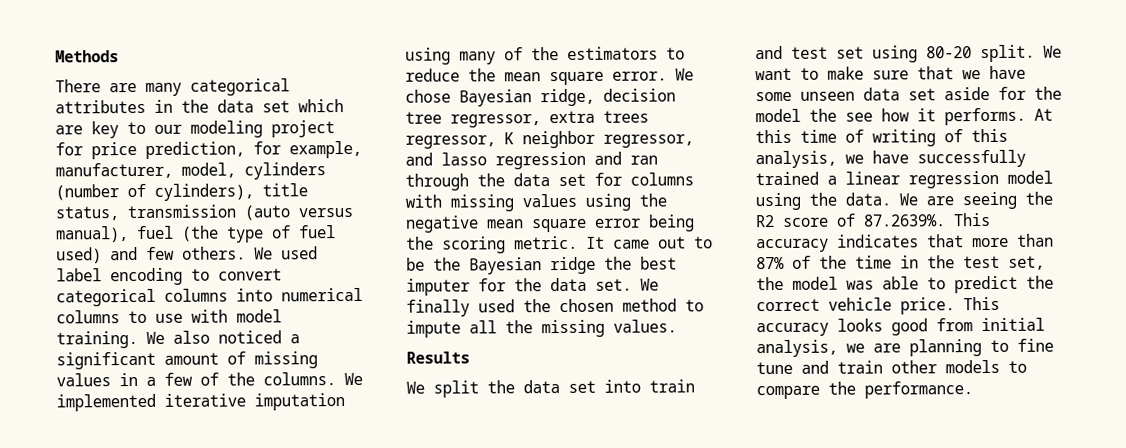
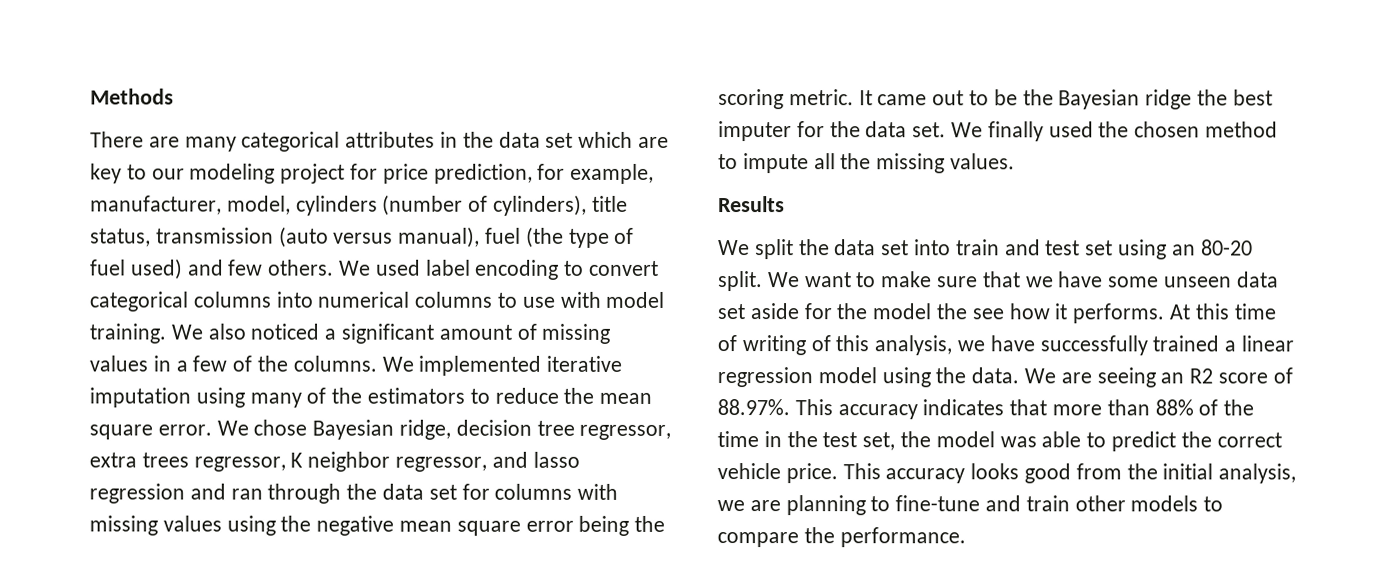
- We split the data set into train and test set using 80-20 split.
+ We split the data set into train and test set using an 80-20 split.
- We are seeing the R2 score of 87.2639%. This accuracy indicates that more than 87% of the time in the test set, the model was able to predict the correct vehicle price.
+ We are seeing an R2 score of 88.97%. This accuracy indicates that more than 88% of the time in the test set, the model was able to predict the correct vehicle price.
- This accuracy looks good from initial analysis, we are planning to fine tune and train other models to compare the performance.
+ This accuracy looks good from the initial analysis, we are planning to fine-tune and train other models to compare the performance.

